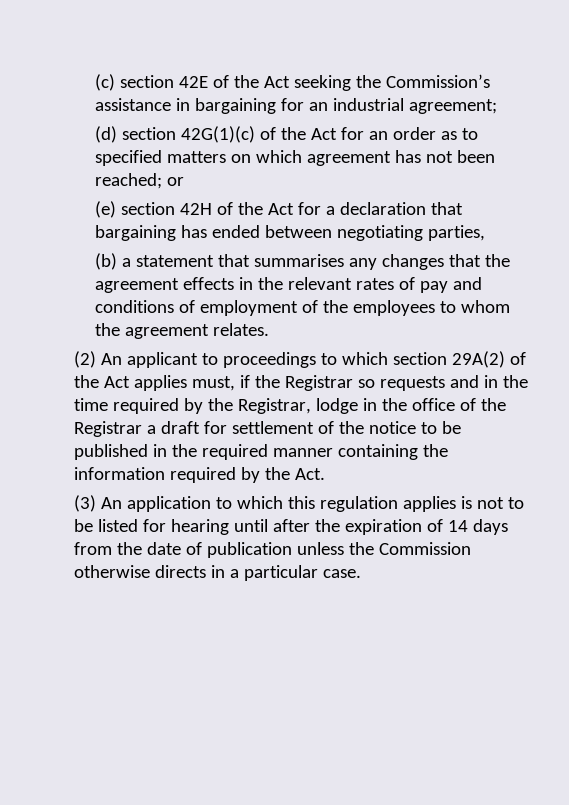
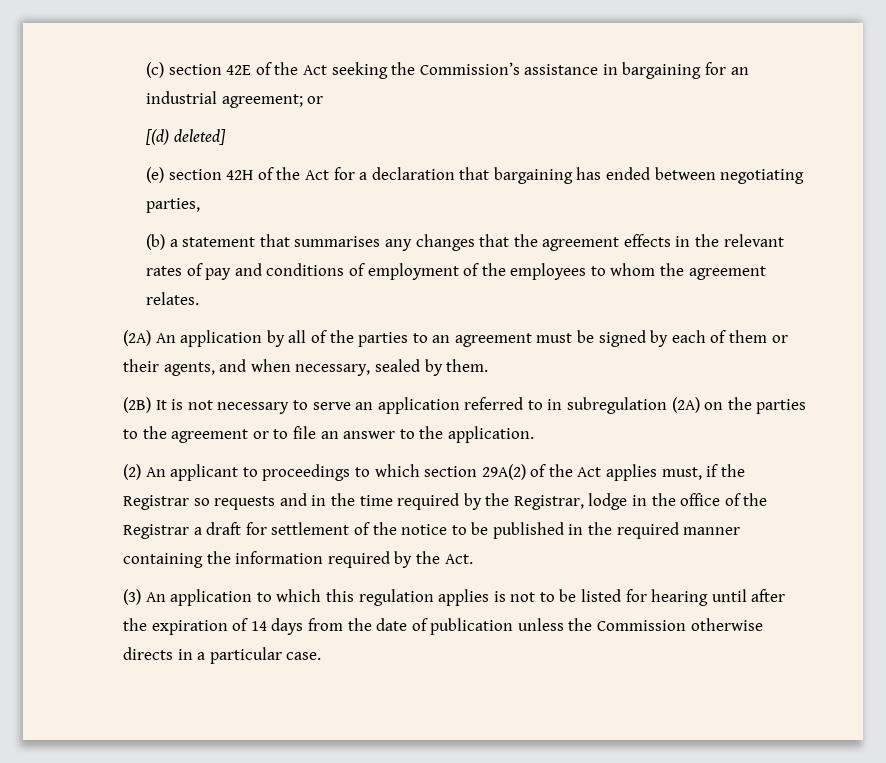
- (c) section 42E of the Act seeking the Commission’s assistance in bargaining for an industrial agreement;
- (d) section 42G(1)(c) of the Act for an order as to specified matters on which agreement has not been reached; or
+ (c) section 42E of the Act seeking the Commission’s assistance in bargaining for an industrial agreement; or
+ [(d) deleted]
+ (2A) An application by all of the parties to an agreement must be signed by each of them or their agents, and when necessary, sealed by them.
+ (2B) It is not necessary to serve an application referred to in subregulation (2A) on the parties to the agreement or to file an answer to the application.

